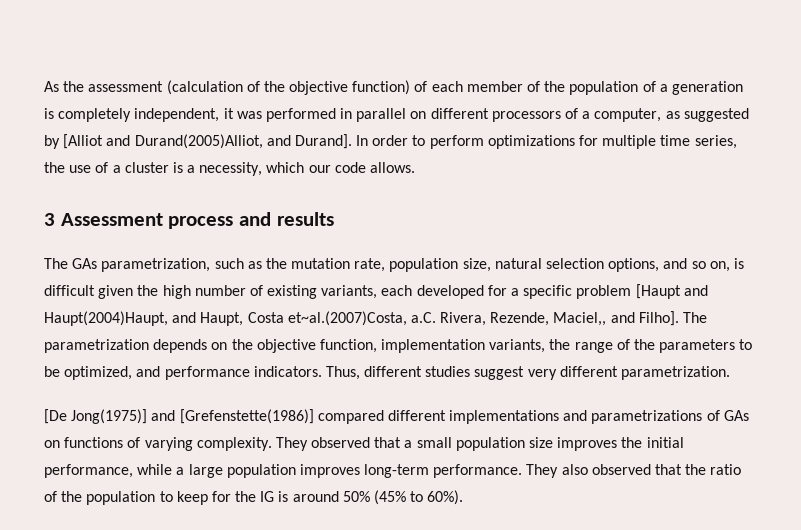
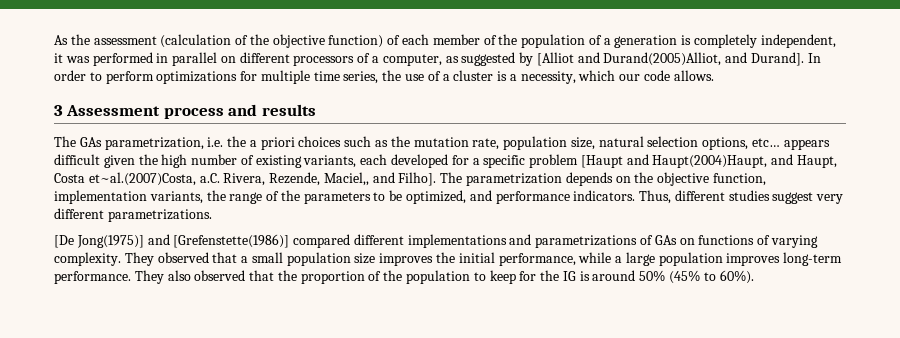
- The GAs parametrization, such as the mutation rate, population size, natural selection options, and so on, is difficult given the high number of existing variants, each developed for a specific problem [Haupt and Haupt(2004)Haupt, and Haupt, Costa et~al.(2007)Costa, a.C. Rivera, Rezende, Maciel,, and Filho].
+ The GAs parametrization, i.e. the a priori choices such as the mutation rate, population size, natural selection options, etc… appears difficult given the high number of existing variants, each developed for a specific problem [Haupt and Haupt(2004)Haupt, and Haupt, Costa et~al.(2007)Costa, a.C. Rivera, Rezende, Maciel,, and Filho].
- Thus, different studies suggest very different parametrization.
+ Thus, different studies suggest very different parametrizations.
- They also observed that the ratio of the population to keep for the IG is around 50% (45% to 60%).
+ They also observed that the proportion of the population to keep for the IG is around 50% (45% to 60%).

